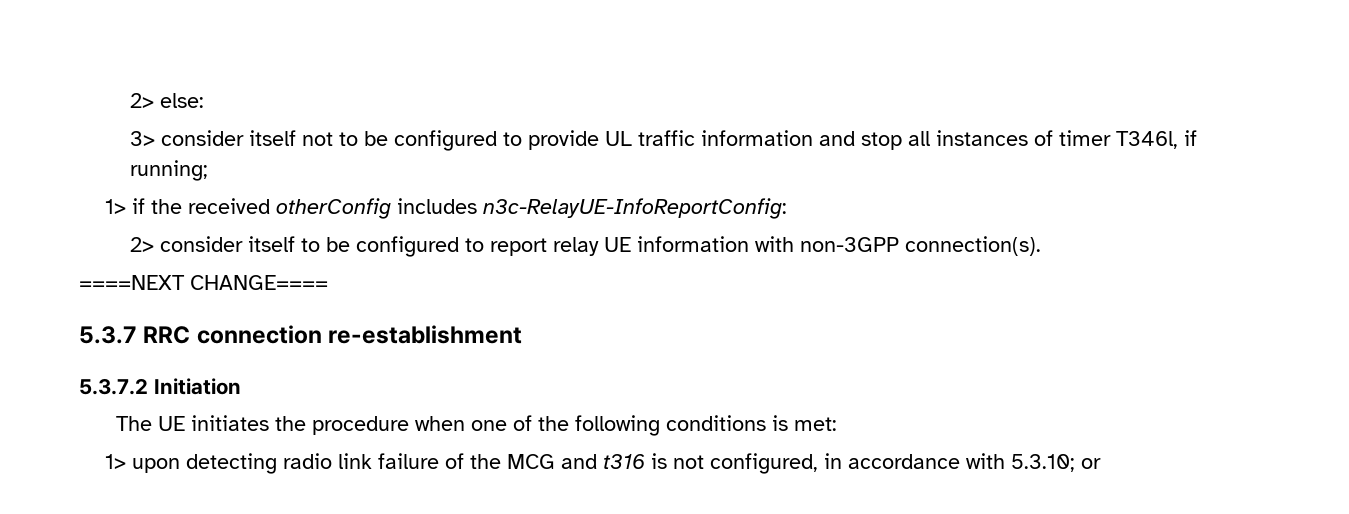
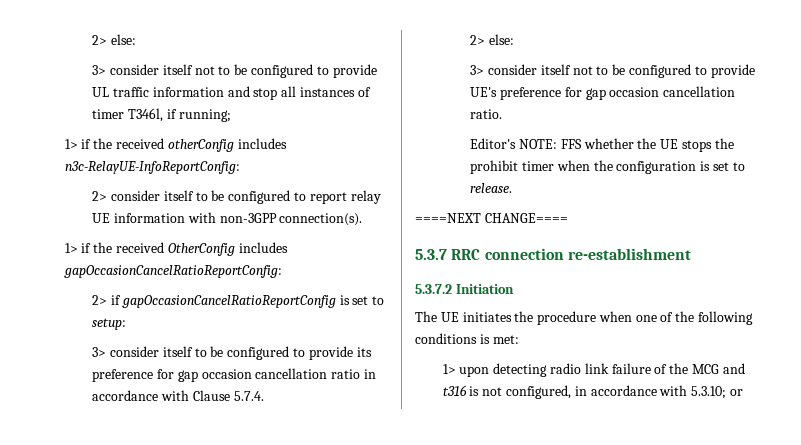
+ 1> if the received OtherConfig includes gapOccasionCancelRatioReportConfig:
+ 2> if gapOccasionCancelRatioReportConfig is set to setup:
+ 3> consider itself to be configured to provide its preference for gap occasion cancellation ratio in accordance with Clause 5.7.4.
+ 2> else:
+ 3> consider itself not to be configured to provide UE's preference for gap occasion cancellation ratio.
+ Editor's NOTE: FFS whether the UE stops the prohibit timer when the configuration is set to release.

